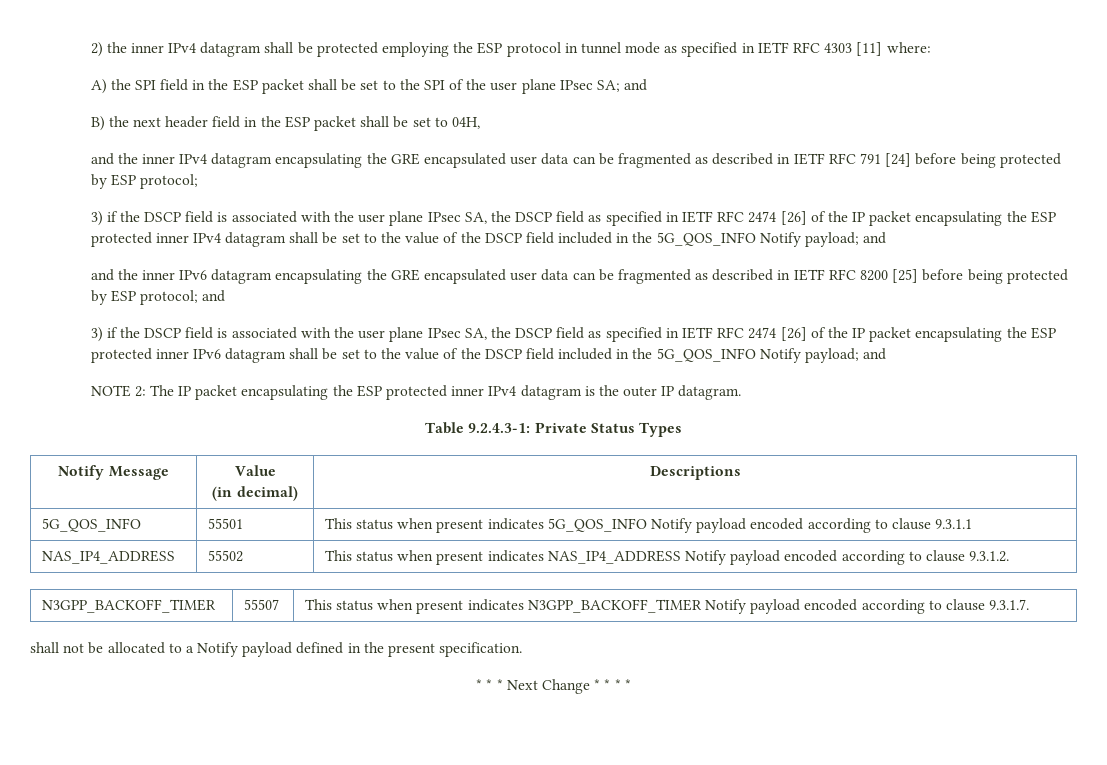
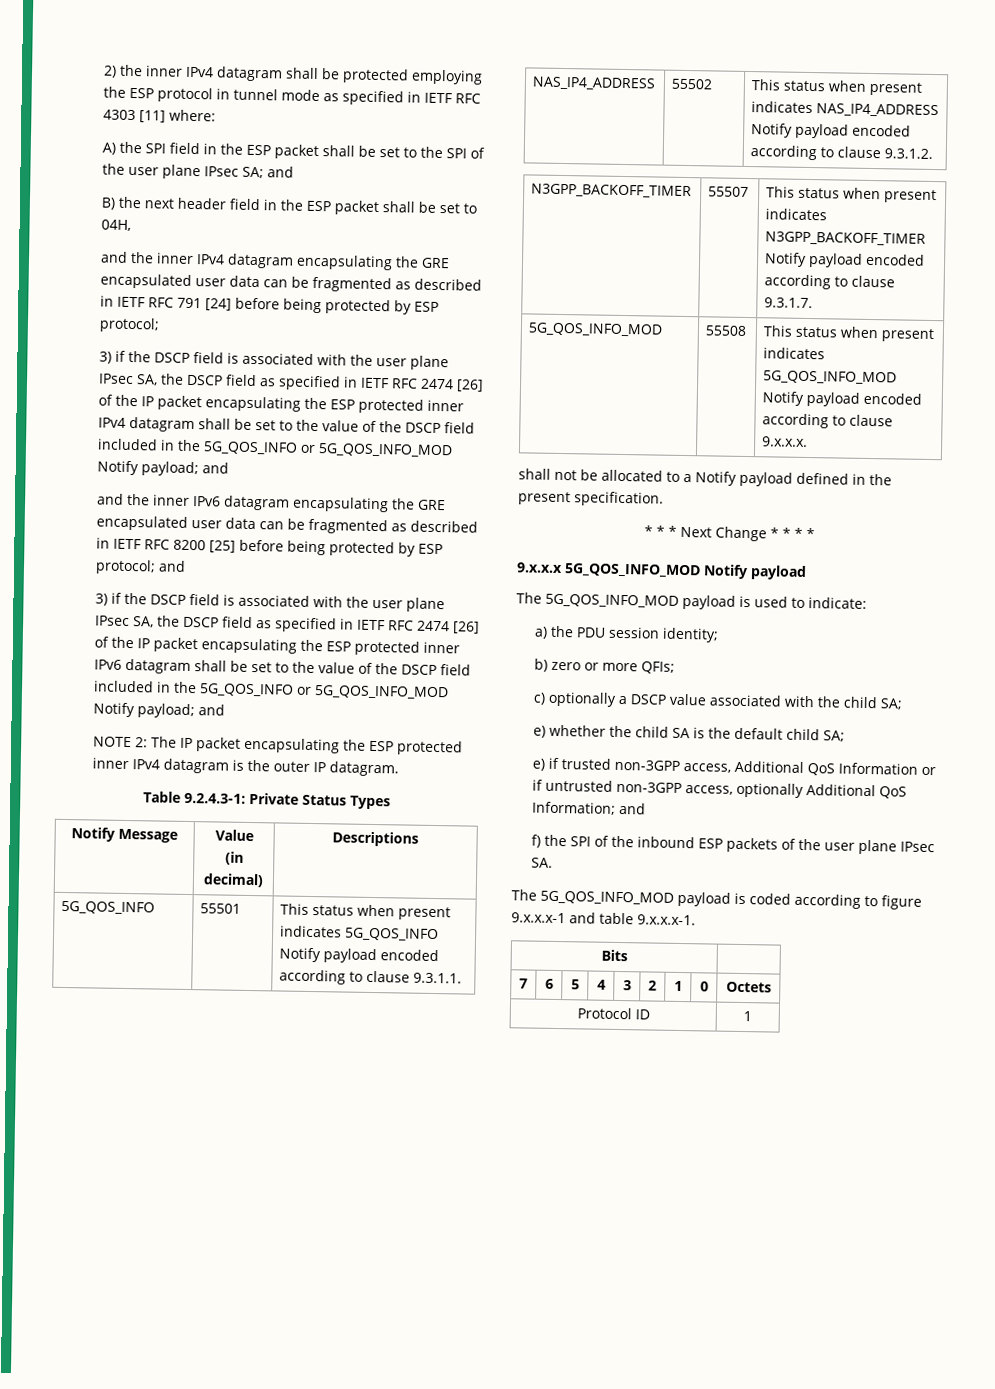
- 3) if the DSCP field is associated with the user plane IPsec SA, the DSCP field as specified in IETF RFC 2474 [26] of the IP packet encapsulating the ESP protected inner IPv4 datagram shall be set to the value of the DSCP field included in the 5G_QOS_INFO Notify payload; and
+ 3) if the DSCP field is associated with the user plane IPsec SA, the DSCP field as specified in IETF RFC 2474 [26] of the IP packet encapsulating the ESP protected inner IPv4 datagram shall be set to the value of the DSCP field included in the 5G_QOS_INFO or 5G_QOS_INFO_MOD Notify payload; and
- 3) if the DSCP field is associated with the user plane IPsec SA, the DSCP field as specified in IETF RFC 2474 [26] of the IP packet encapsulating the ESP protected inner IPv6 datagram shall be set to the value of the DSCP field included in the 5G_QOS_INFO Notify payload; and
+ 3) if the DSCP field is associated with the user plane IPsec SA, the DSCP field as specified in IETF RFC 2474 [26] of the IP packet encapsulating the ESP protected inner IPv6 datagram shall be set to the value of the DSCP field included in the 5G_QOS_INFO or 5G_QOS_INFO_MOD Notify payload; and
- 5G_QOS_INFO | 55501 | This status when present indicates 5G_QOS_INFO Notify payload encoded according to clause 9.3.1.1
+ 5G_QOS_INFO | 55501 | This status when present indicates 5G_QOS_INFO Notify payload encoded according to clause 9.3.1.1.
+ 5G_QOS_INFO_MOD | 55508 | This status when present indicates 5G_QOS_INFO_MOD Notify payload encoded according to clause 9.x.x.x.
+ 9.x.x.x 5G_QOS_INFO_MOD Notify payload
+ The 5G_QOS_INFO_MOD payload is used to indicate:
+ a) the PDU session identity;
+ b) zero or more QFIs;
+ c) optionally a DSCP value associated with the child SA;
+ e) whether the child SA is the default child SA;
+ e) if trusted non-3GPP access, Additional QoS Information or if untrusted non-3GPP access, optionally Additional QoS Information; and
+ f) the SPI of the inbound ESP packets of the user plane IPsec SA.
+ The 5G_QOS_INFO_MOD payload is coded according to figure 9.x.x.x-1 and table 9.x.x.x-1.
+ Bits |
+ 7 | 6 | 5 | 4 | 3 | 2 | 1 | 0 | Octets
+ Protocol ID | 1

